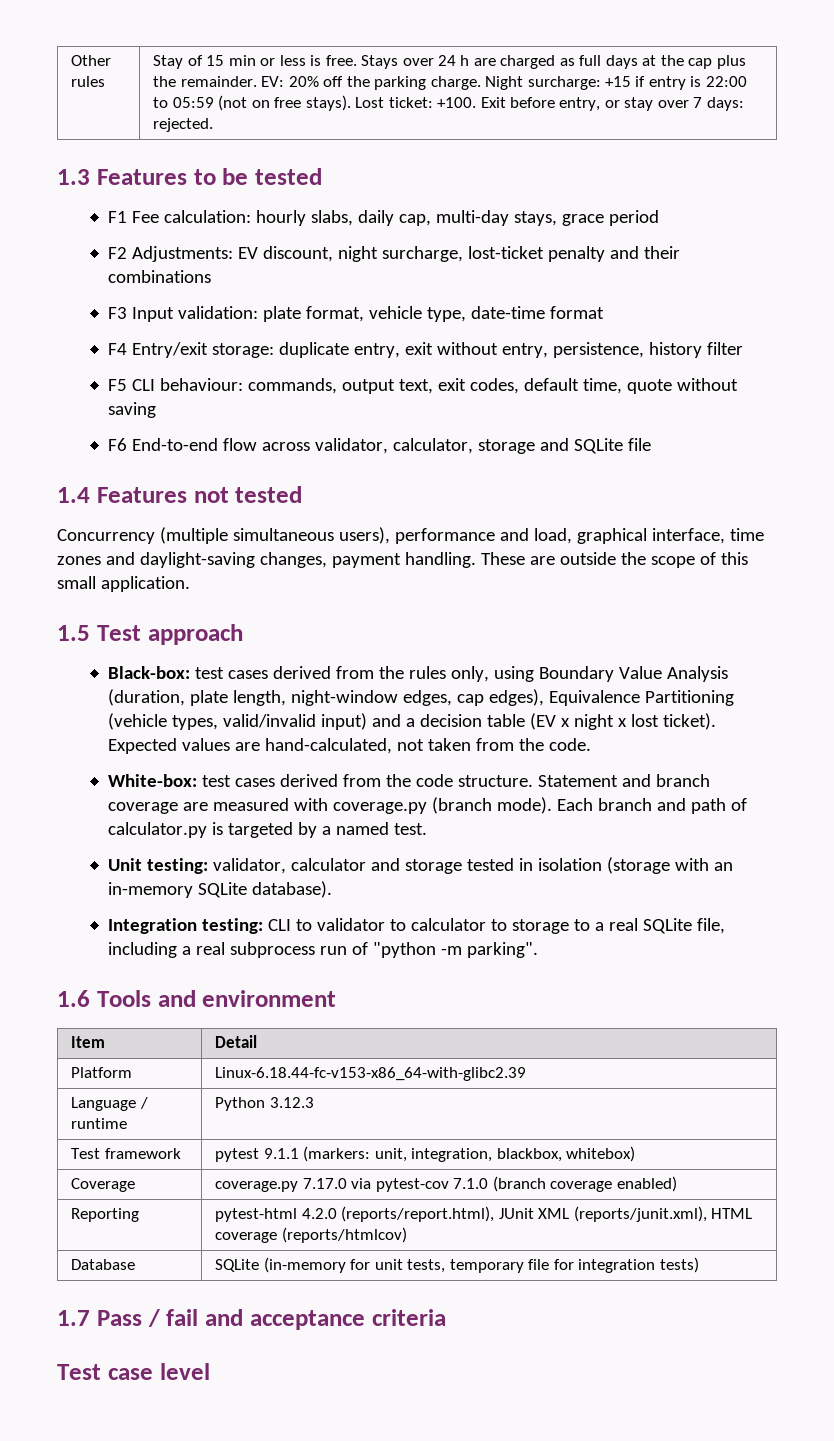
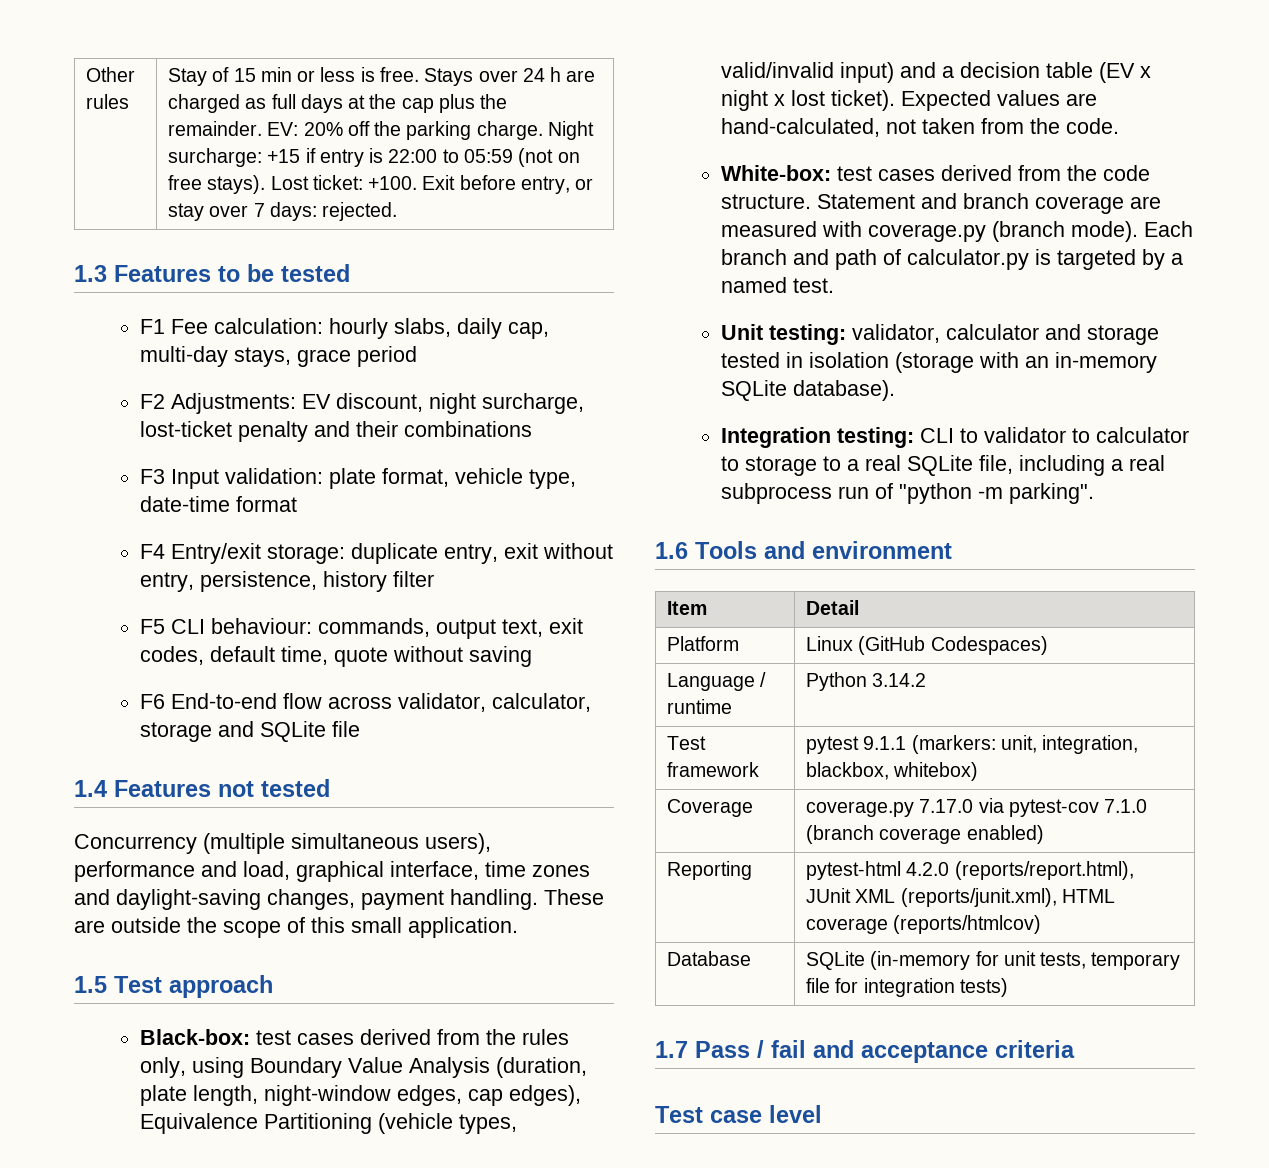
- Platform | Linux-6.18.44-fc-v153-x86_64-with-glibc2.39
+ Platform | Linux (GitHub Codespaces)
- Language / runtime | Python 3.12.3
+ Language / runtime | Python 3.14.2

